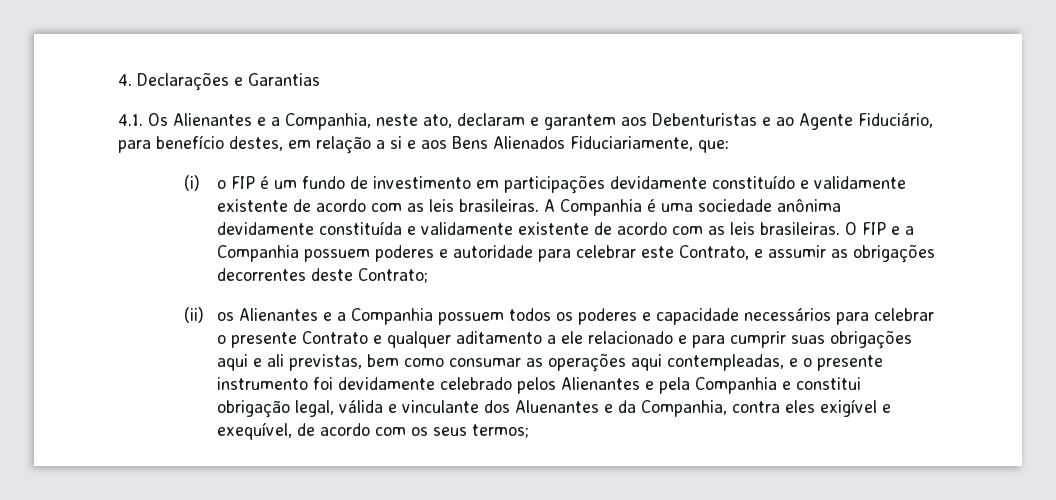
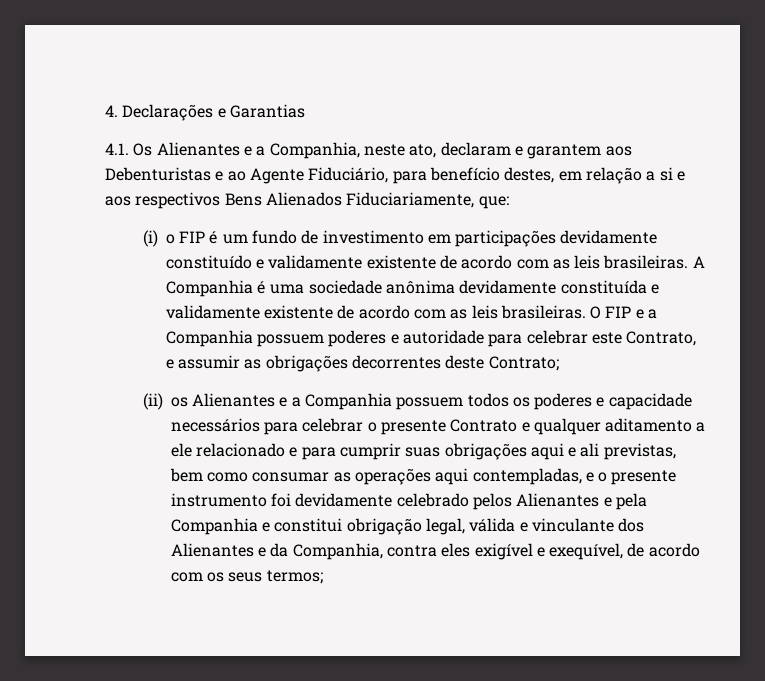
- 4.1. Os Alienantes e a Companhia, neste ato, declaram e garantem aos Debenturistas e ao Agente Fiduciário, para benefício destes, em relação a si e aos Bens Alienados Fiduciariamente, que:
+ 4.1. Os Alienantes e a Companhia, neste ato, declaram e garantem aos Debenturistas e ao Agente Fiduciário, para benefício destes, em relação a si e aos respectivos Bens Alienados Fiduciariamente, que:
- (ii) os Alienantes e a Companhia possuem todos os poderes e capacidade necessários para celebrar o presente Contrato e qualquer aditamento a ele relacionado e para cumprir suas obrigações aqui e ali previstas, bem como consumar as operações aqui contempleadas, e o presente instrumento foi devidamente celebrado pelos Alienantes e pela Companhia e constitui obrigação legal, válida e vinculante dos Aluenantes e da Companhia, contra eles exigível e exequível, de acordo com os seus termos;
+ (ii) os Alienantes e a Companhia possuem todos os poderes e capacidade necessários para celebrar o presente Contrato e qualquer aditamento a ele relacionado e para cumprir suas obrigações aqui e ali previstas, bem como consumar as operações aqui contempladas, e o presente instrumento foi devidamente celebrado pelos Alienantes e pela Companhia e constitui obrigação legal, válida e vinculante dos Alienantes e da Companhia, contra eles exigível e exequível, de acordo com os seus termos;

